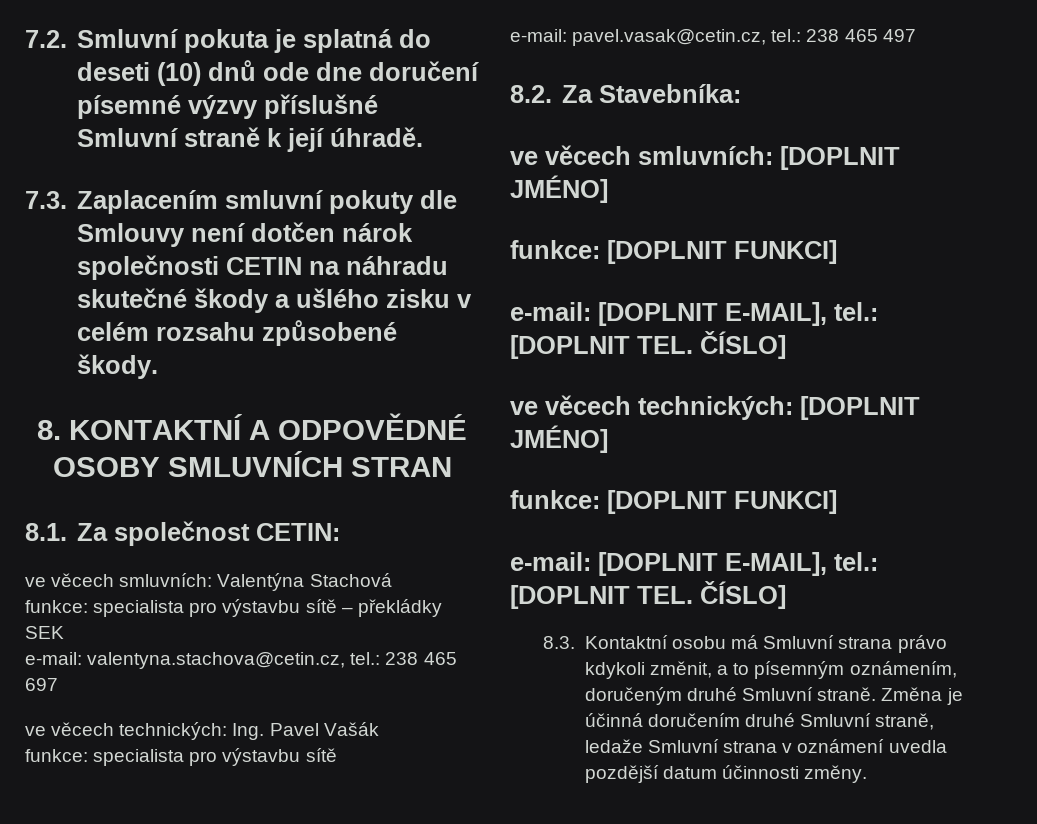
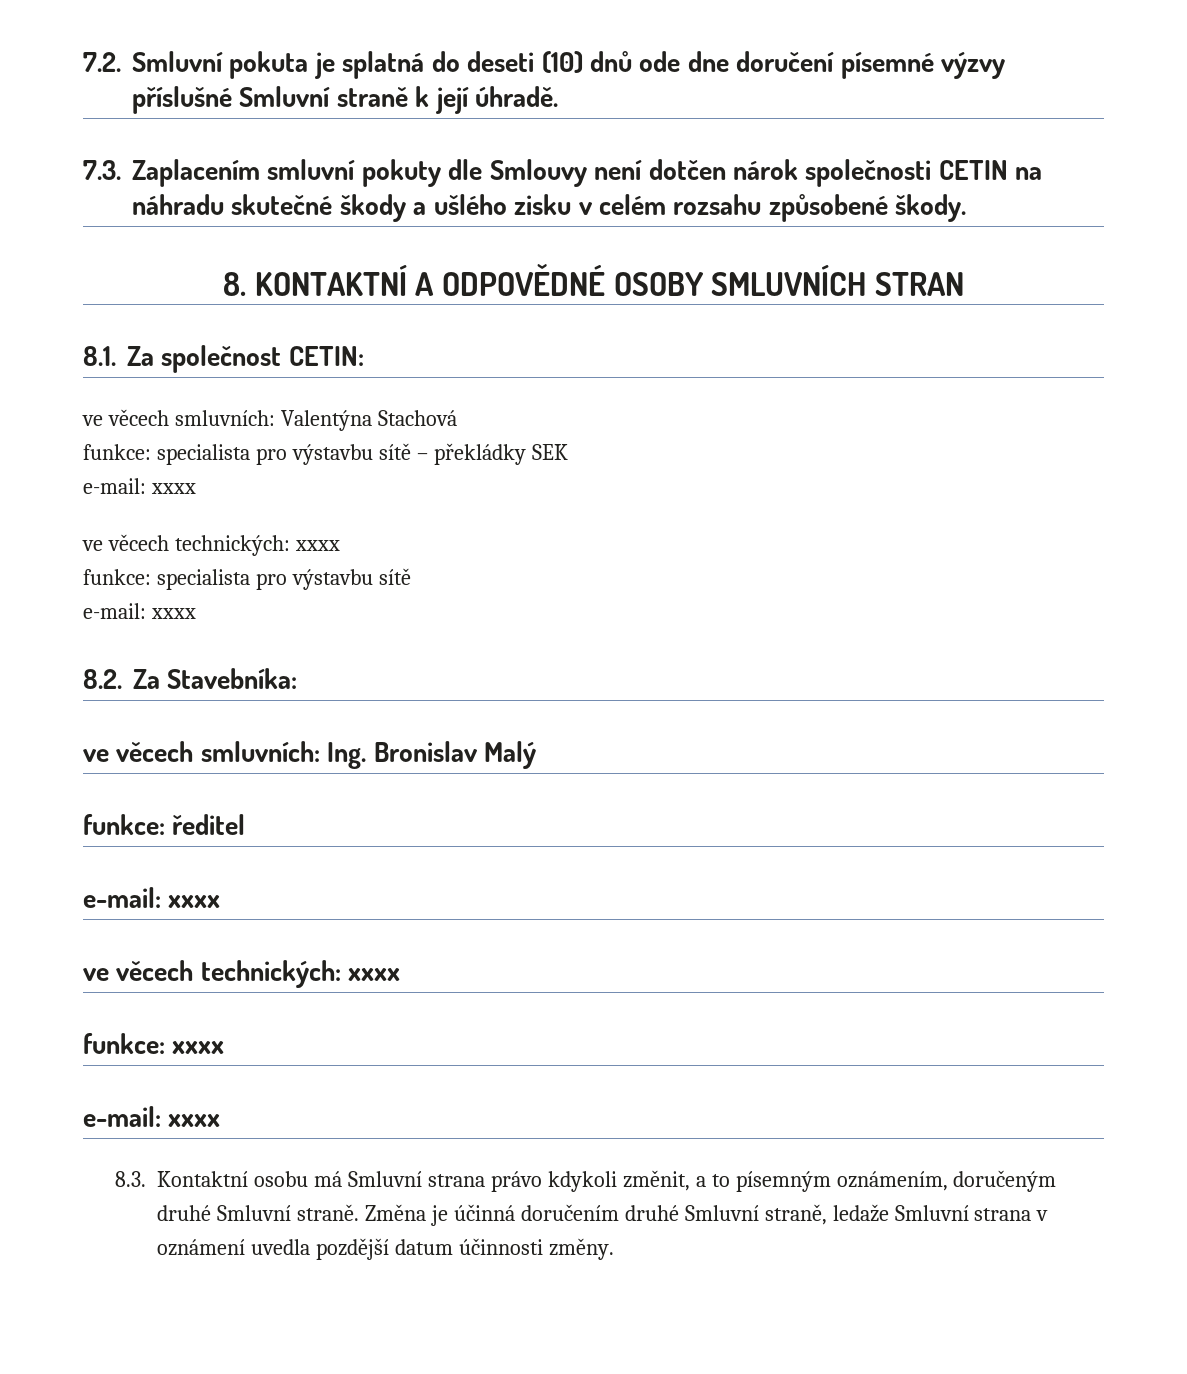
  funkce: specialista pro výstavbu sítě – překládky SEK
- e-mail: valentyna.stachova@cetin.cz, tel.: 238 465 697
- ve věcech technických: Ing. Pavel Vašák
+ e-mail: xxxx
+ ve věcech technických: xxxx
  funkce: specialista pro výstavbu sítě
- e-mail: pavel.vasak@cetin.cz, tel.: 238 465 497
+ e-mail: xxxx
- ve věcech smluvních: [DOPLNIT JMÉNO]
- funkce: [DOPLNIT FUNKCI]
- e-mail: [DOPLNIT E-MAIL], tel.: [DOPLNIT TEL. ČÍSLO]
- ve věcech technických: [DOPLNIT JMÉNO]
- funkce: [DOPLNIT FUNKCI]
- e-mail: [DOPLNIT E-MAIL], tel.: [DOPLNIT TEL. ČÍSLO]
+ ve věcech smluvních: Ing. Bronislav Malý
+ funkce: ředitel
+ e-mail: xxxx
+ ve věcech technických: xxxx
+ funkce: xxxx
+ e-mail: xxxx

